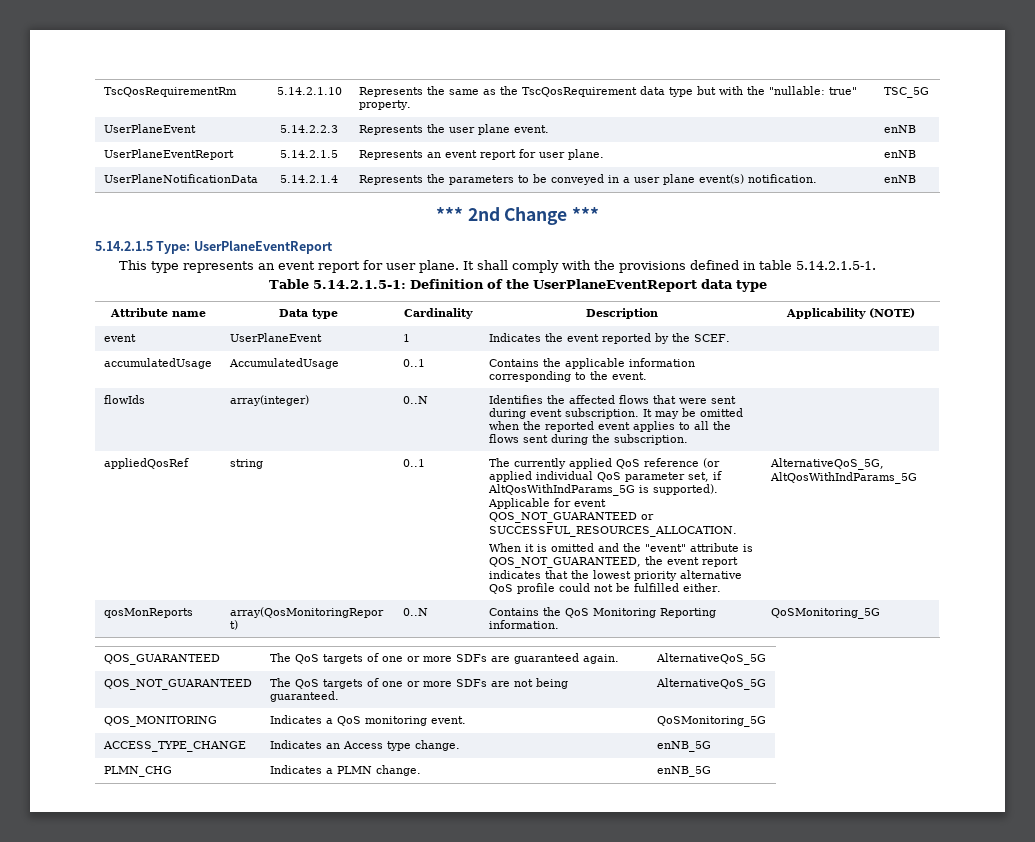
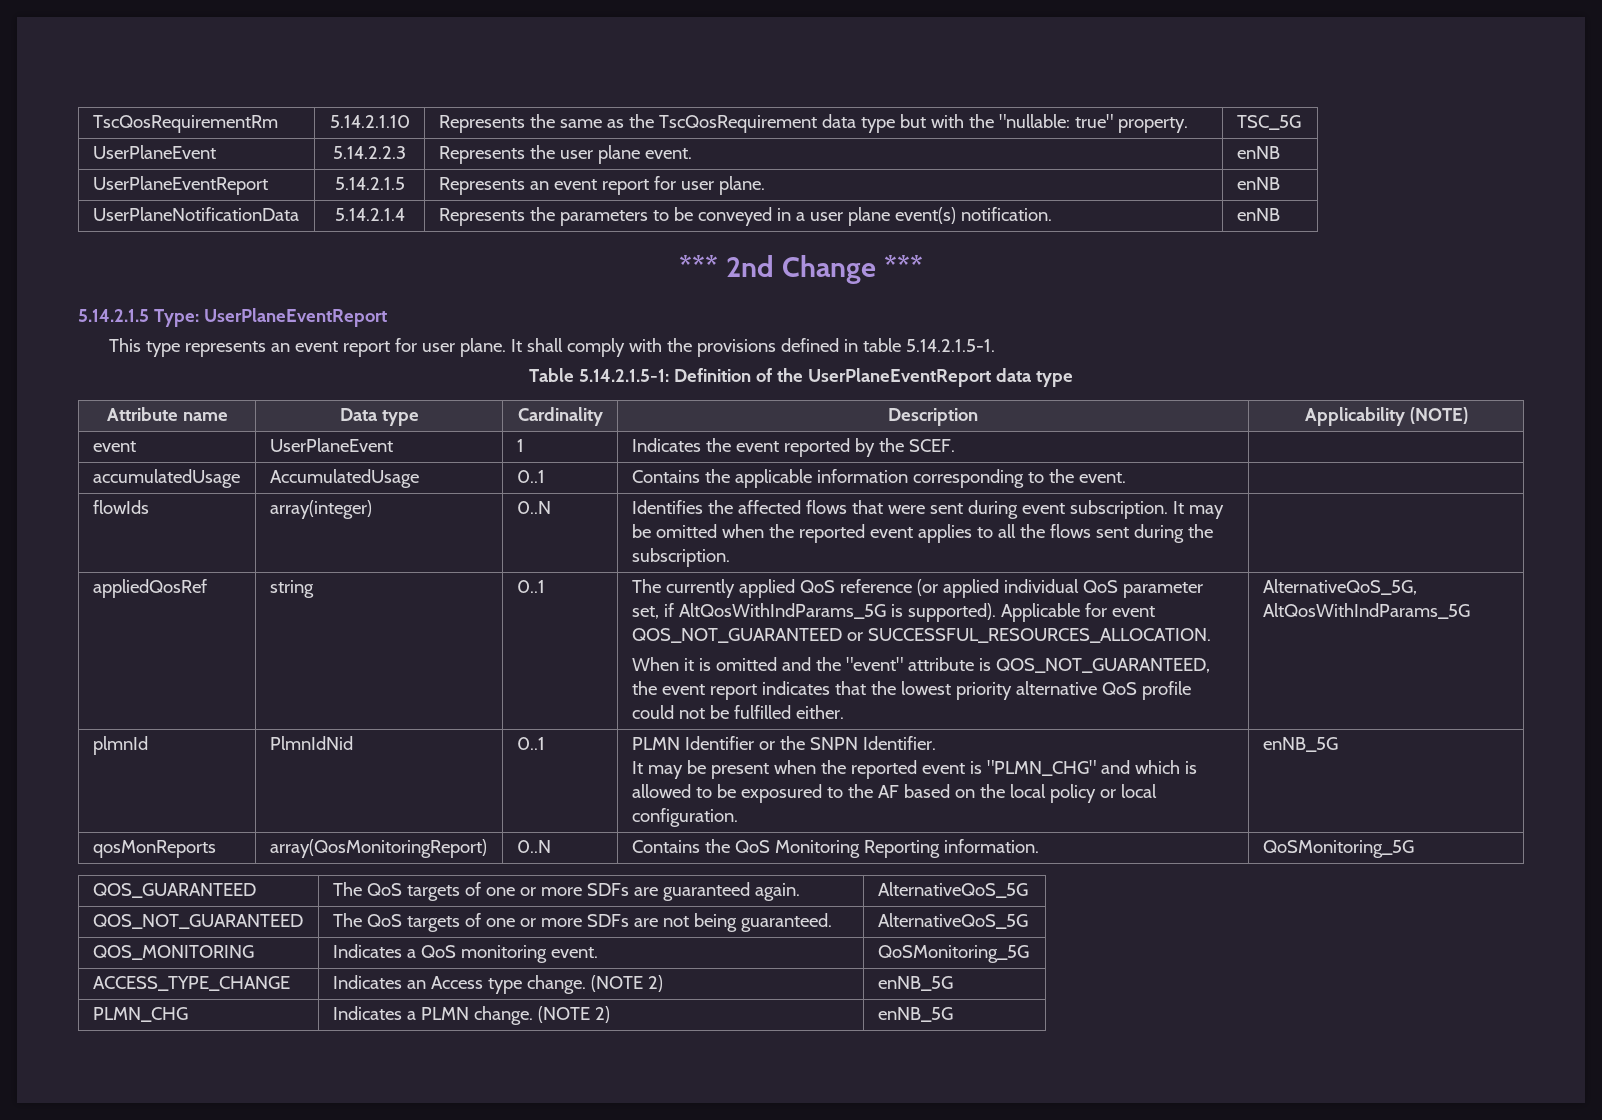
+ plmnId | PlmnIdNid | 0..1 | PLMN Identifier or the SNPN Identifier.
+ It may be present when the reported event is "PLMN_CHG" and which is allowed to be exposured to the AF based on the local policy or local configuration. | enNB_5G
- ACCESS_TYPE_CHANGE | Indicates an Access type change. | enNB_5G
+ ACCESS_TYPE_CHANGE | Indicates an Access type change. (NOTE 2) | enNB_5G
- PLMN_CHG | Indicates a PLMN change. | enNB_5G
+ PLMN_CHG | Indicates a PLMN change. (NOTE 2) | enNB_5G

